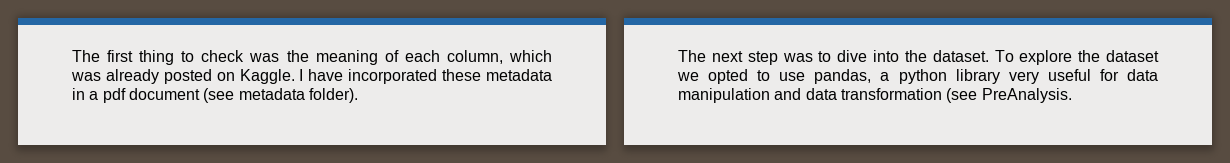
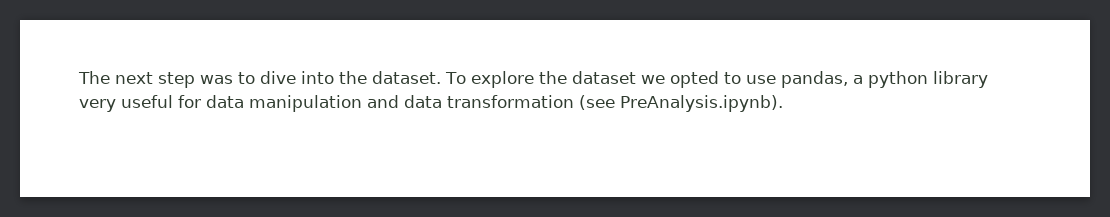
- The first thing to check was the meaning of each column, which was already posted on Kaggle. I have incorporated these metadata in a pdf document (see metadata folder).
- To explore the dataset we opted to use pandas, a python library very useful for data manipulation and data transformation (see PreAnalysis.
+ To explore the dataset we opted to use pandas, a python library very useful for data manipulation and data transformation (see PreAnalysis.ipynb).

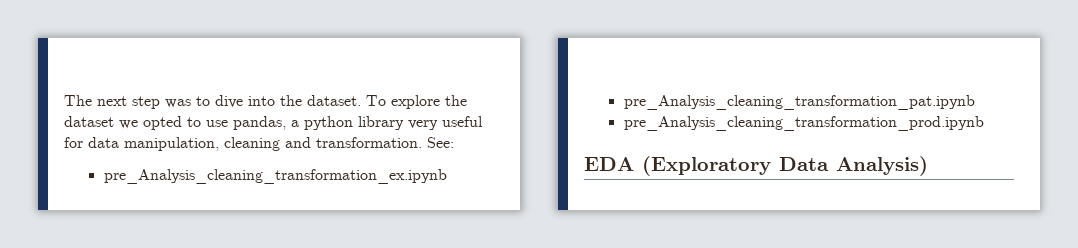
- To explore the dataset we opted to use pandas, a python library very useful for data manipulation and data transformation (see PreAnalysis.ipynb).
+ To explore the dataset we opted to use pandas, a python library very useful for data manipulation, cleaning and transformation. See:
+ pre_Analysis_cleaning_transformation_ex.ipynb
+ pre_Analysis_cleaning_transformation_pat.ipynb
+ pre_Analysis_cleaning_transformation_prod.ipynb
+ EDA (Exploratory Data Analysis)

